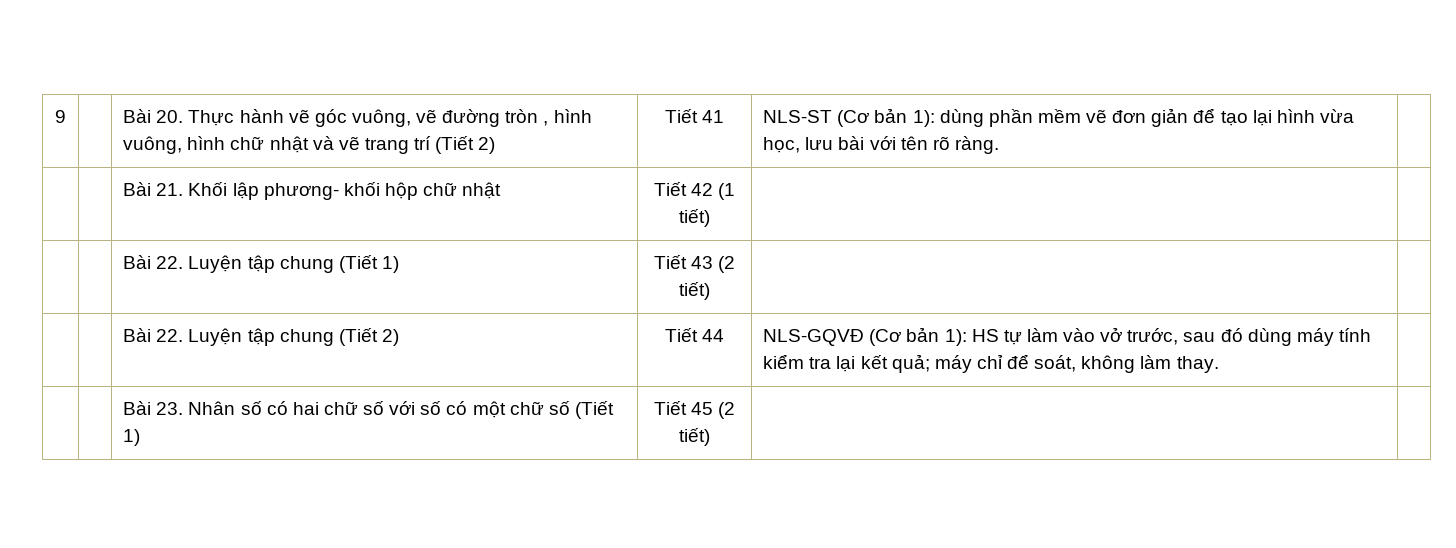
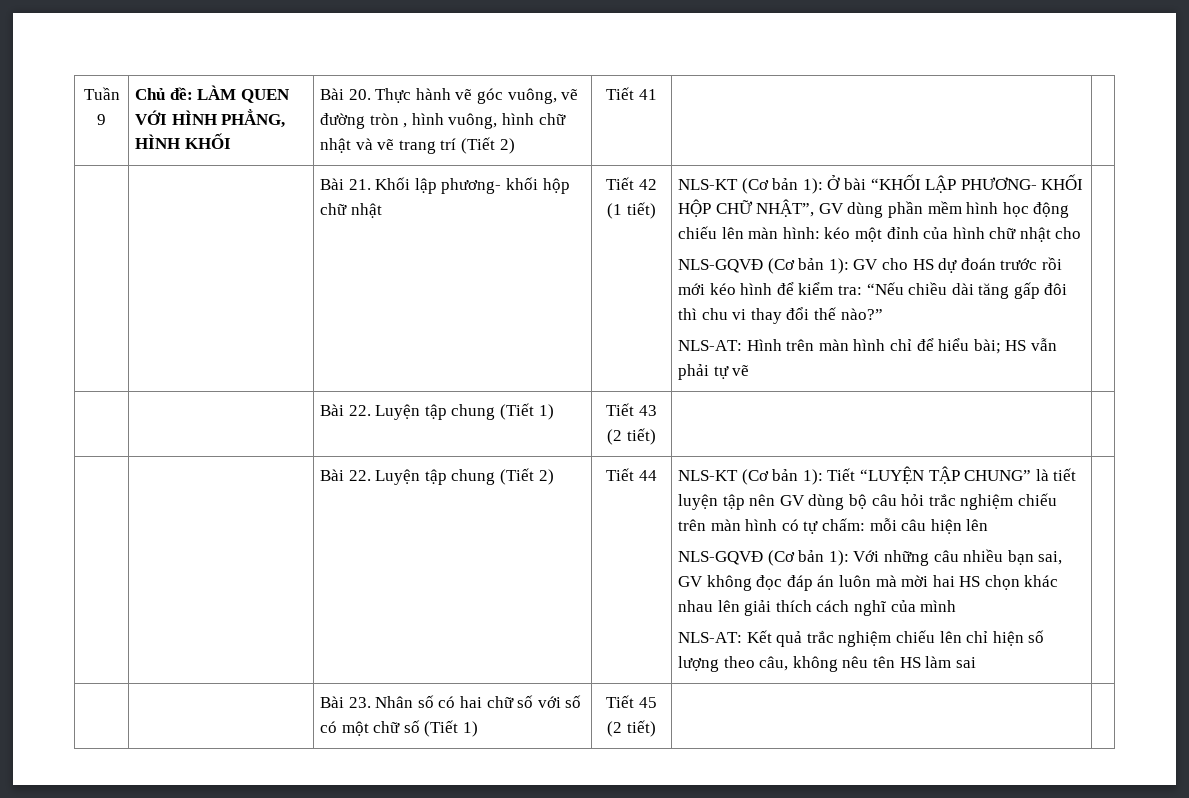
- 9
+ Tuần 9
+ Chủ đề: LÀM QUEN VỚI HÌNH PHẲNG, HÌNH KHỐI
- NLS-ST (Cơ bản 1): dùng phần mềm vẽ đơn giản để tạo lại hình vừa học, lưu bài với tên rõ ràng.
+ NLS-KT (Cơ bản 1): Ở bài “KHỐI LẬP PHƯƠNG- KHỐI HỘP CHỮ NHẬT”, GV dùng phần mềm hình học động chiếu lên màn hình: kéo một đỉnh của hình chữ nhật cho
+ NLS-GQVĐ (Cơ bản 1): GV cho HS dự đoán trước rồi mới kéo hình để kiểm tra: “Nếu chiều dài tăng gấp đôi thì chu vi thay đổi thế nào?”
+ NLS-AT: Hình trên màn hình chỉ để hiểu bài; HS vẫn phải tự vẽ
- NLS-GQVĐ (Cơ bản 1): HS tự làm vào vở trước, sau đó dùng máy tính kiểm tra lại kết quả; máy chỉ để soát, không làm thay.
+ NLS-KT (Cơ bản 1): Tiết “LUYỆN TẬP CHUNG” là tiết luyện tập nên GV dùng bộ câu hỏi trắc nghiệm chiếu trên màn hình có tự chấm: mỗi câu hiện lên
+ NLS-GQVĐ (Cơ bản 1): Với những câu nhiều bạn sai, GV không đọc đáp án luôn mà mời hai HS chọn khác nhau lên giải thích cách nghĩ của mình
+ NLS-AT: Kết quả trắc nghiệm chiếu lên chỉ hiện số lượng theo câu, không nêu tên HS làm sai

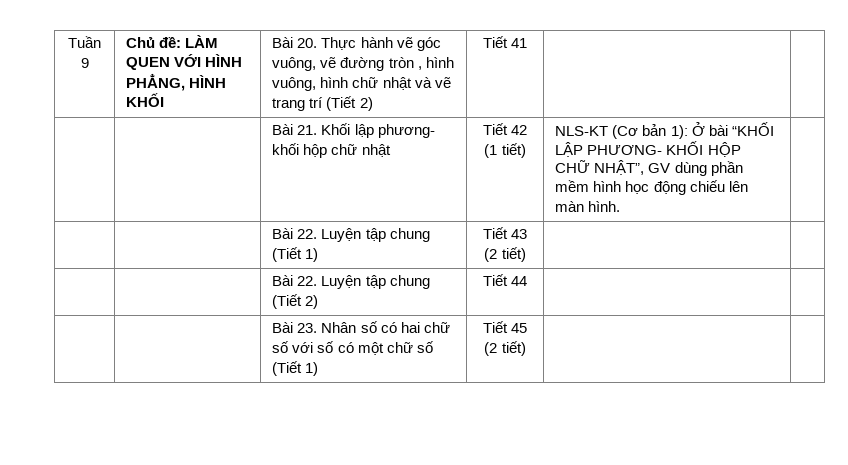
- NLS-KT (Cơ bản 1): Ở bài “KHỐI LẬP PHƯƠNG- KHỐI HỘP CHỮ NHẬT”, GV dùng phần mềm hình học động chiếu lên màn hình: kéo một đỉnh của hình chữ nhật cho
- NLS-GQVĐ (Cơ bản 1): GV cho HS dự đoán trước rồi mới kéo hình để kiểm tra: “Nếu chiều dài tăng gấp đôi thì chu vi thay đổi thế nào?”
- NLS-AT: Hình trên màn hình chỉ để hiểu bài; HS vẫn phải tự vẽ
+ NLS-KT (Cơ bản 1): Ở bài “KHỐI LẬP PHƯƠNG- KHỐI HỘP CHỮ NHẬT”, GV dùng phần mềm hình học động chiếu lên màn hình.
- NLS-KT (Cơ bản 1): Tiết “LUYỆN TẬP CHUNG” là tiết luyện tập nên GV dùng bộ câu hỏi trắc nghiệm chiếu trên màn hình có tự chấm: mỗi câu hiện lên
- NLS-GQVĐ (Cơ bản 1): Với những câu nhiều bạn sai, GV không đọc đáp án luôn mà mời hai HS chọn khác nhau lên giải thích cách nghĩ của mình
- NLS-AT: Kết quả trắc nghiệm chiếu lên chỉ hiện số lượng theo câu, không nêu tên HS làm sai

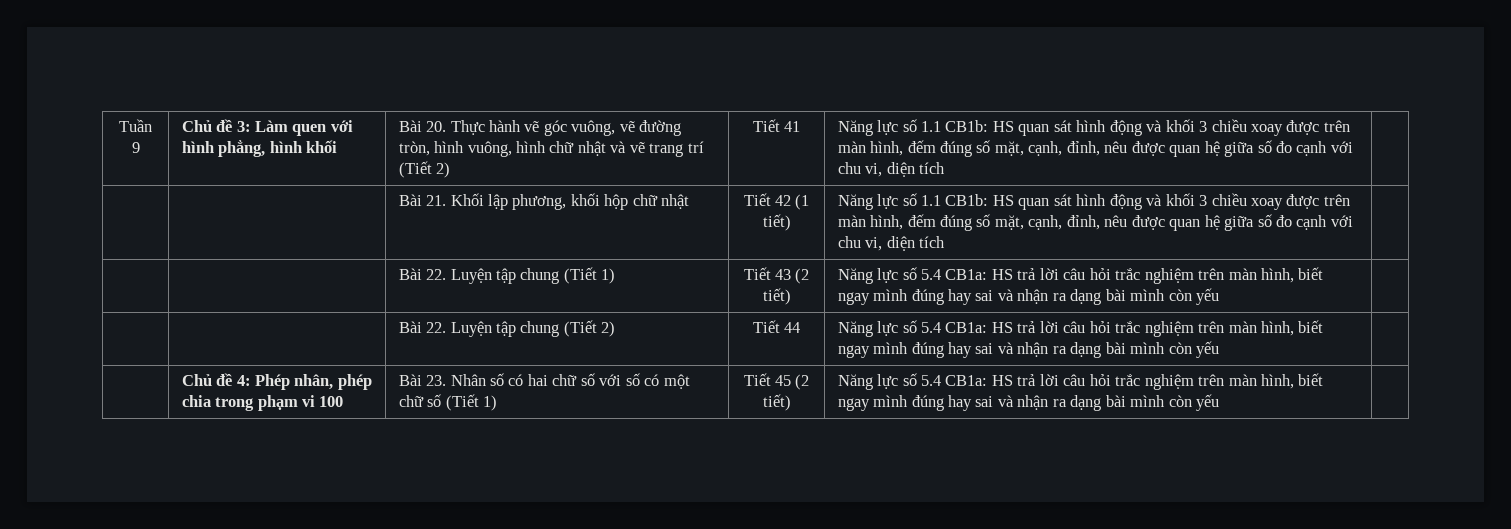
- Chủ đề: LÀM QUEN VỚI HÌNH PHẲNG, HÌNH KHỐI
+ Chủ đề 3: Làm quen với hình phẳng, hình khối
- Bài 20. Thực hành vẽ góc vuông, vẽ đường tròn , hình vuông, hình chữ nhật và vẽ trang trí (Tiết 2)
+ Bài 20. Thực hành vẽ góc vuông, vẽ đường tròn, hình vuông, hình chữ nhật và vẽ trang trí (Tiết 2)
- Tiết 41
+ Tiết 41 | Năng lực số 1.1 CB1b: HS quan sát hình động và khối 3 chiều xoay được trên màn hình, đếm đúng số mặt, cạnh, đỉnh, nêu được quan hệ giữa số đo cạnh với chu vi, diện tích
- Bài 21. Khối lập phương- khối hộp chữ nhật
+ Bài 21. Khối lập phương, khối hộp chữ nhật
- Tiết 42 (1 tiết) | NLS-KT (Cơ bản 1): Ở bài “KHỐI LẬP PHƯƠNG- KHỐI HỘP CHỮ NHẬT”, GV dùng phần mềm hình học động chiếu lên màn hình.
+ Tiết 42 (1 tiết) | Năng lực số 1.1 CB1b: HS quan sát hình động và khối 3 chiều xoay được trên màn hình, đếm đúng số mặt, cạnh, đỉnh, nêu được quan hệ giữa số đo cạnh với chu vi, diện tích
- | | Bài 22. Luyện tập chung (Tiết 1) | Tiết 43 (2 tiết) | |
+ | | Bài 22. Luyện tập chung (Tiết 1) | Tiết 43 (2 tiết) | Năng lực số 5.4 CB1a: HS trả lời câu hỏi trắc nghiệm trên màn hình, biết ngay mình đúng hay sai và nhận ra dạng bài mình còn yếu |
- | | Bài 22. Luyện tập chung (Tiết 2) | Tiết 44 | |
- | | Bài 23. Nhân số có hai chữ số với số có một chữ số (Tiết 1) | Tiết 45 (2 tiết) | |
+ | | Bài 22. Luyện tập chung (Tiết 2) | Tiết 44 | Năng lực số 5.4 CB1a: HS trả lời câu hỏi trắc nghiệm trên màn hình, biết ngay mình đúng hay sai và nhận ra dạng bài mình còn yếu |
+ | Chủ đề 4: Phép nhân, phép chia trong phạm vi 100 | Bài 23. Nhân số có hai chữ số với số có một chữ số (Tiết 1) | Tiết 45 (2 tiết) | Năng lực số 5.4 CB1a: HS trả lời câu hỏi trắc nghiệm trên màn hình, biết ngay mình đúng hay sai và nhận ra dạng bài mình còn yếu

